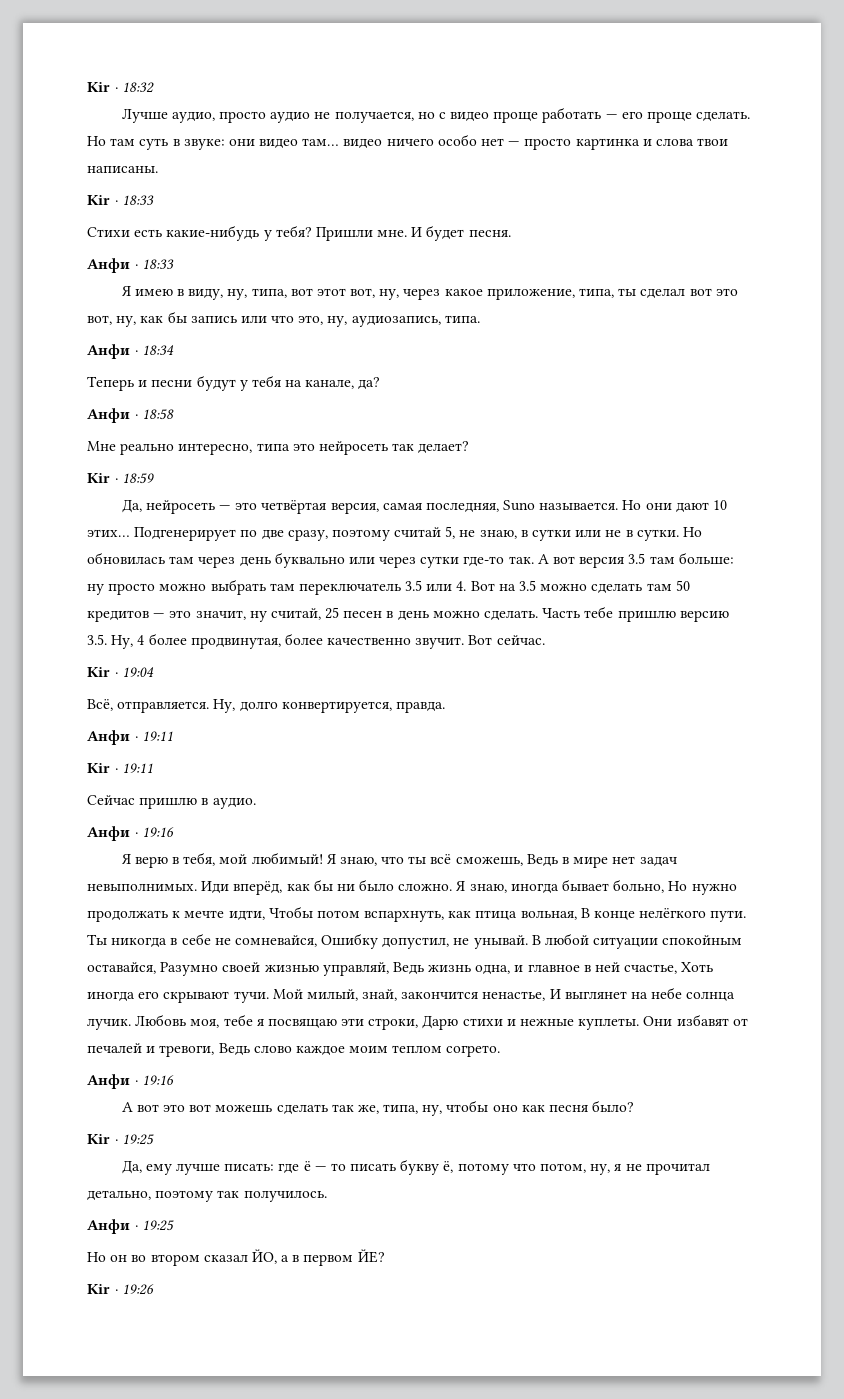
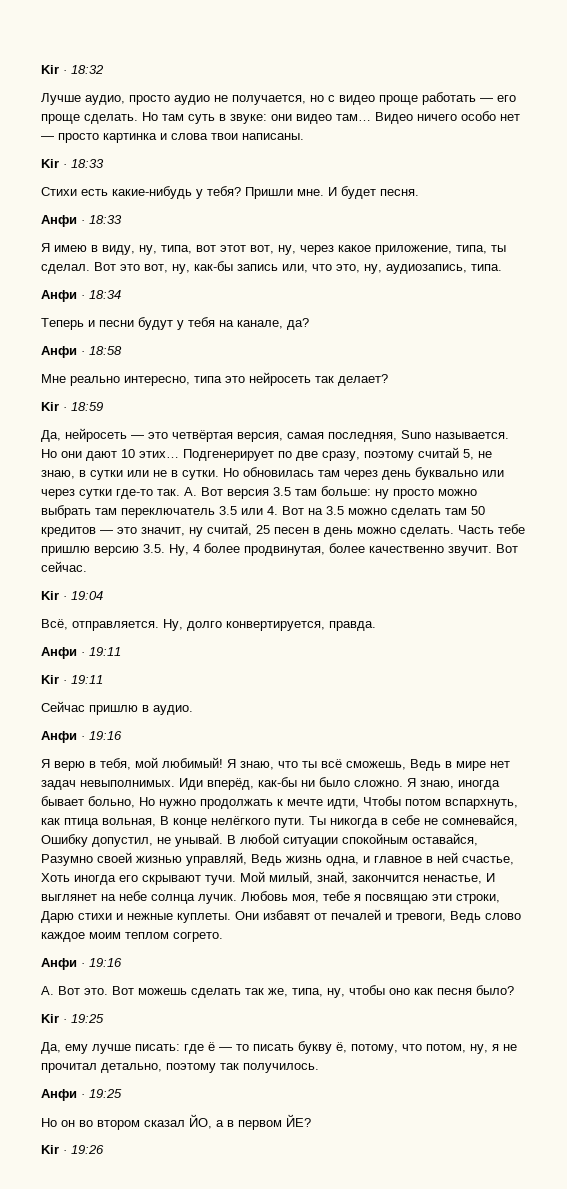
- Но там суть в звуке: они видео там… видео ничего особо нет — просто картинка и слова твои написаны.
+ Но там суть в звуке: они видео там… Видео ничего особо нет — просто картинка и слова твои написаны.
- Я имею в виду, ну, типа, вот этот вот, ну, через какое приложение, типа, ты сделал вот это вот, ну, как бы запись или что это, ну, аудиозапись, типа.
+ Я имею в виду, ну, типа, вот этот вот, ну, через какое приложение, типа, ты сделал. Вот это вот, ну, как-бы запись или, что это, ну, аудиозапись, типа.
- А вот версия 3.5 там больше: ну просто можно выбрать там переключатель 3.5 или 4. Вот на 3.5 можно сделать там 50 кредитов — это значит, ну считай, 25 песен в день можно сделать.
+ А. Вот версия 3.5 там больше: ну просто можно выбрать там переключатель 3.5 или 4. Вот на 3.5 можно сделать там 50 кредитов — это значит, ну считай, 25 песен в день можно сделать.
- Иди вперёд, как бы ни было сложно.
+ Иди вперёд, как-бы ни было сложно.
- А вот это вот можешь сделать так же, типа, ну, чтобы оно как песня было?
+ А. Вот это. Вот можешь сделать так же, типа, ну, чтобы оно как песня было?
- Да, ему лучше писать: где ё — то писать букву ё, потому что потом, ну, я не прочитал детально, поэтому так получилось.
+ Да, ему лучше писать: где ё — то писать букву ё, потому, что потом, ну, я не прочитал детально, поэтому так получилось.

